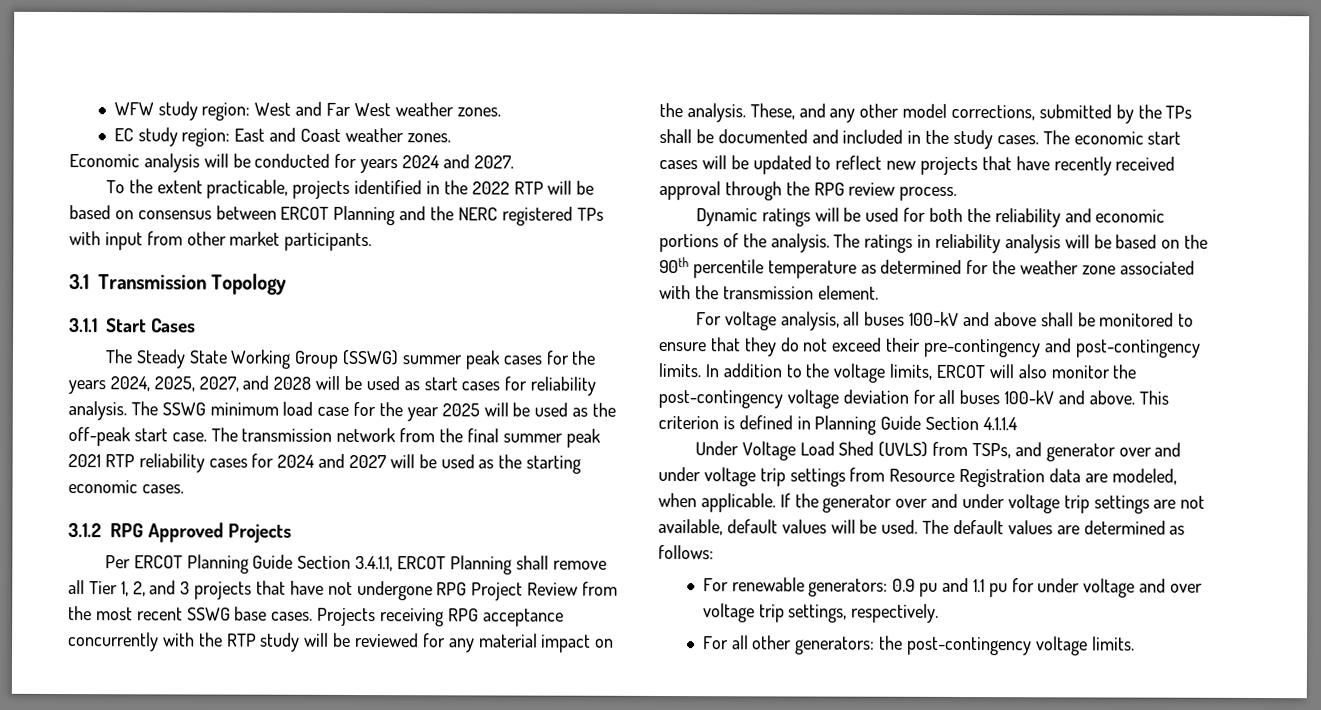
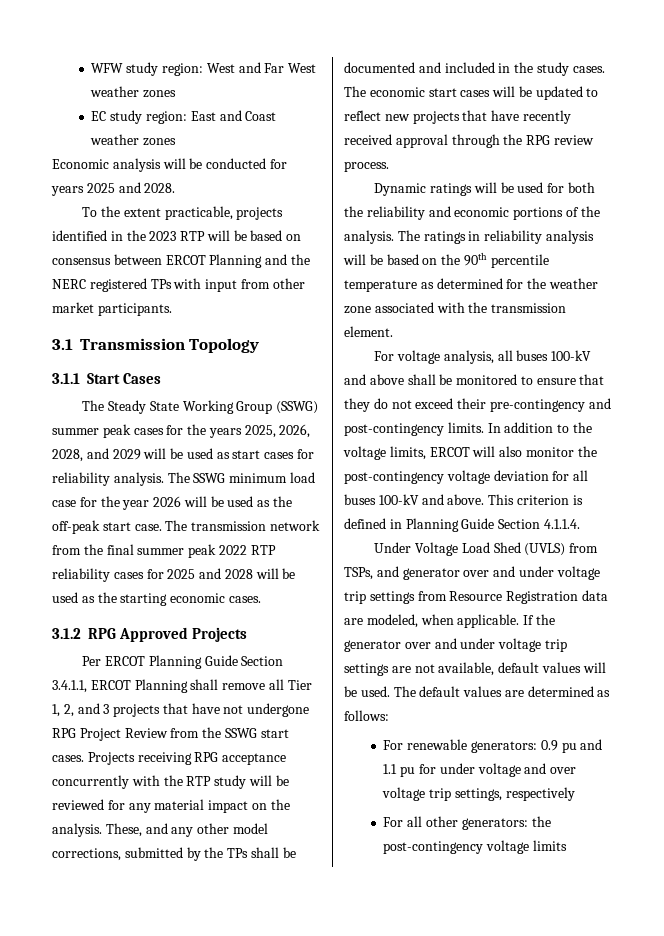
- WFW study region: West and Far West weather zones.
+ WFW study region: West and Far West weather zones
- EC study region: East and Coast weather zones.
+ EC study region: East and Coast weather zones
- Economic analysis will be conducted for years 2024 and 2027.
+ Economic analysis will be conducted for years 2025 and 2028.
- To the extent practicable, projects identified in the 2022 RTP will be based on consensus between ERCOT Planning and the NERC registered TPs with input from other market participants.
+ To the extent practicable, projects identified in the 2023 RTP will be based on consensus between ERCOT Planning and the NERC registered TPs with input from other market participants.
- The Steady State Working Group (SSWG) summer peak cases for the years 2024, 2025, 2027, and 2028 will be used as start cases for reliability analysis.
+ The Steady State Working Group (SSWG) summer peak cases for the years 2025, 2026, 2028, and 2029 will be used as start cases for reliability analysis.
- The SSWG minimum load case for the year 2025 will be used as the off-peak start case.
+ The SSWG minimum load case for the year 2026 will be used as the off-peak start case.
- The transmission network from the final summer peak 2021 RTP reliability cases for 2024 and 2027 will be used as the starting economic cases.
+ The transmission network from the final summer peak 2022 RTP reliability cases for 2025 and 2028 will be used as the starting economic cases.
- Per ERCOT Planning Guide Section 3.4.1.1, ERCOT Planning shall remove all Tier 1, 2, and 3 projects that have not undergone RPG Project Review from the most recent SSWG base cases.
+ Per ERCOT Planning Guide Section 3.4.1.1, ERCOT Planning shall remove all Tier 1, 2, and 3 projects that have not undergone RPG Project Review from the SSWG start cases.
- This criterion is defined in Planning Guide Section 4.1.1.4
+ This criterion is defined in Planning Guide Section 4.1.1.4.
- For renewable generators: 0.9 pu and 1.1 pu for under voltage and over voltage trip settings, respectively.
+ For renewable generators: 0.9 pu and 1.1 pu for under voltage and over voltage trip settings, respectively
- For all other generators: the post-contingency voltage limits.
+ For all other generators: the post-contingency voltage limits

